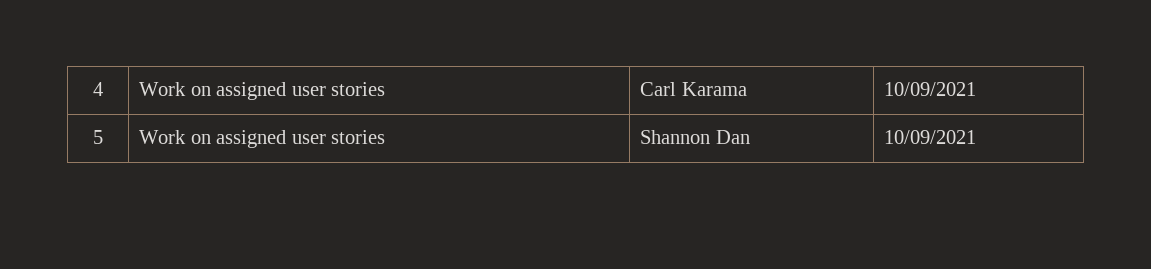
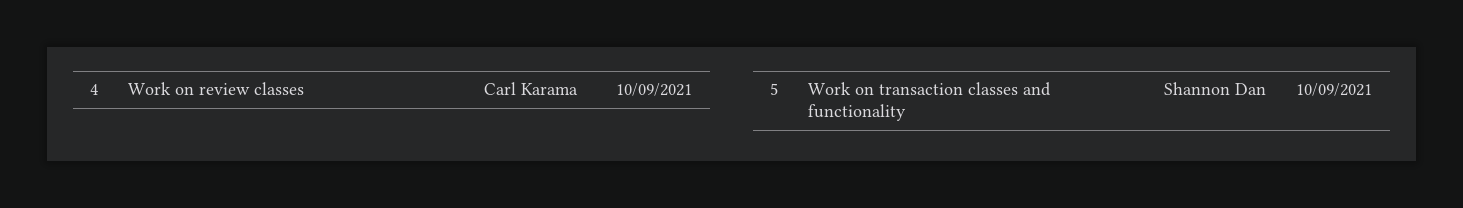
- 4 | Work on assigned user stories | Carl Karama | 10/09/2021
+ 4 | Work on review classes | Carl Karama | 10/09/2021
- 5 | Work on assigned user stories | Shannon Dan | 10/09/2021
+ 5 | Work on transaction classes and functionality | Shannon Dan | 10/09/2021

